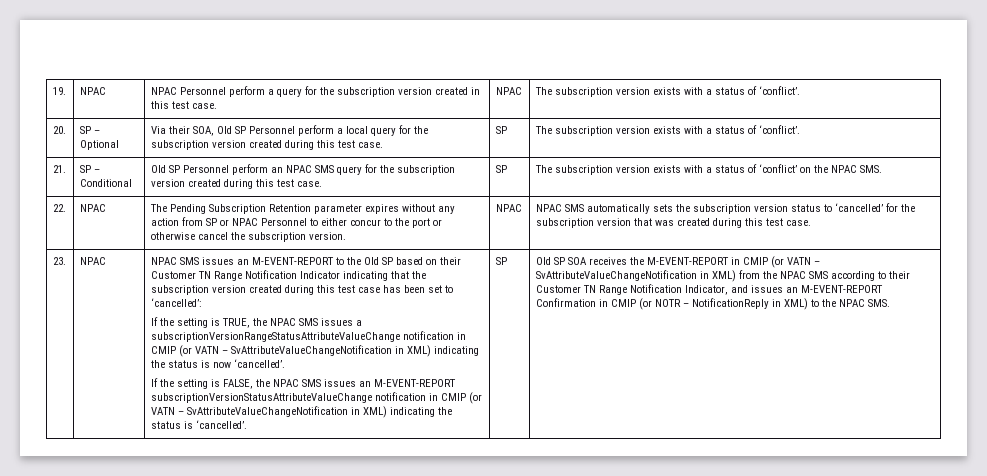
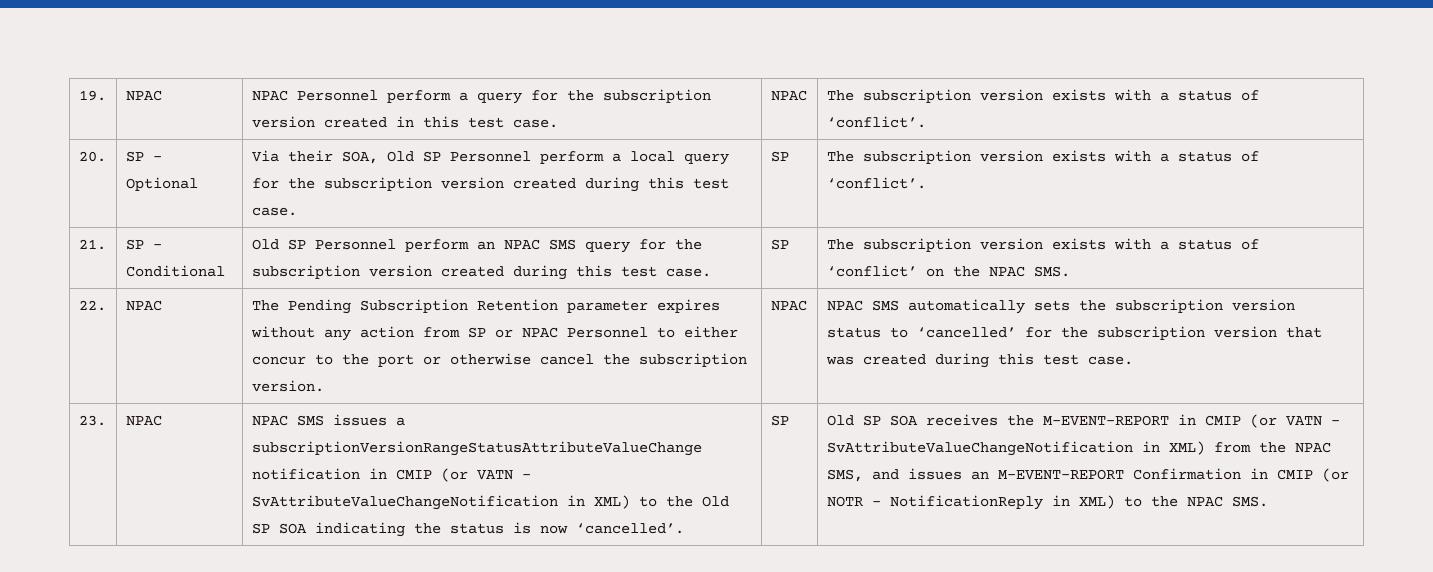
- NPAC SMS issues an M-EVENT-REPORT to the Old SP based on their Customer TN Range Notification Indicator indicating that the subscription version created during this test case has been set to ‘cancelled’:
- If the setting is TRUE, the NPAC SMS issues a subscriptionVersionRangeStatusAttributeValueChange notification in CMIP (or VATN – SvAttributeValueChangeNotification in XML) indicating the status is now ‘cancelled’.
+ NPAC SMS issues a subscriptionVersionRangeStatusAttributeValueChange notification in CMIP (or VATN – SvAttributeValueChangeNotification in XML) to the Old SP SOA indicating the status is now ‘cancelled’.
- If the setting is FALSE, the NPAC SMS issues an M-EVENT-REPORT subscriptionVersionStatusAttributeValueChange notification in CMIP (or VATN – SvAttributeValueChangeNotification in XML) indicating the status is ‘cancelled’.
- Old SP SOA receives the M-EVENT-REPORT in CMIP (or VATN – SvAttributeValueChangeNotification in XML) from the NPAC SMS according to their Customer TN Range Notification Indicator, and issues an M-EVENT-REPORT Confirmation in CMIP (or NOTR – NotificationReply in XML) to the NPAC SMS.
+ Old SP SOA receives the M-EVENT-REPORT in CMIP (or VATN – SvAttributeValueChangeNotification in XML) from the NPAC SMS, and issues an M-EVENT-REPORT Confirmation in CMIP (or NOTR – NotificationReply in XML) to the NPAC SMS.

